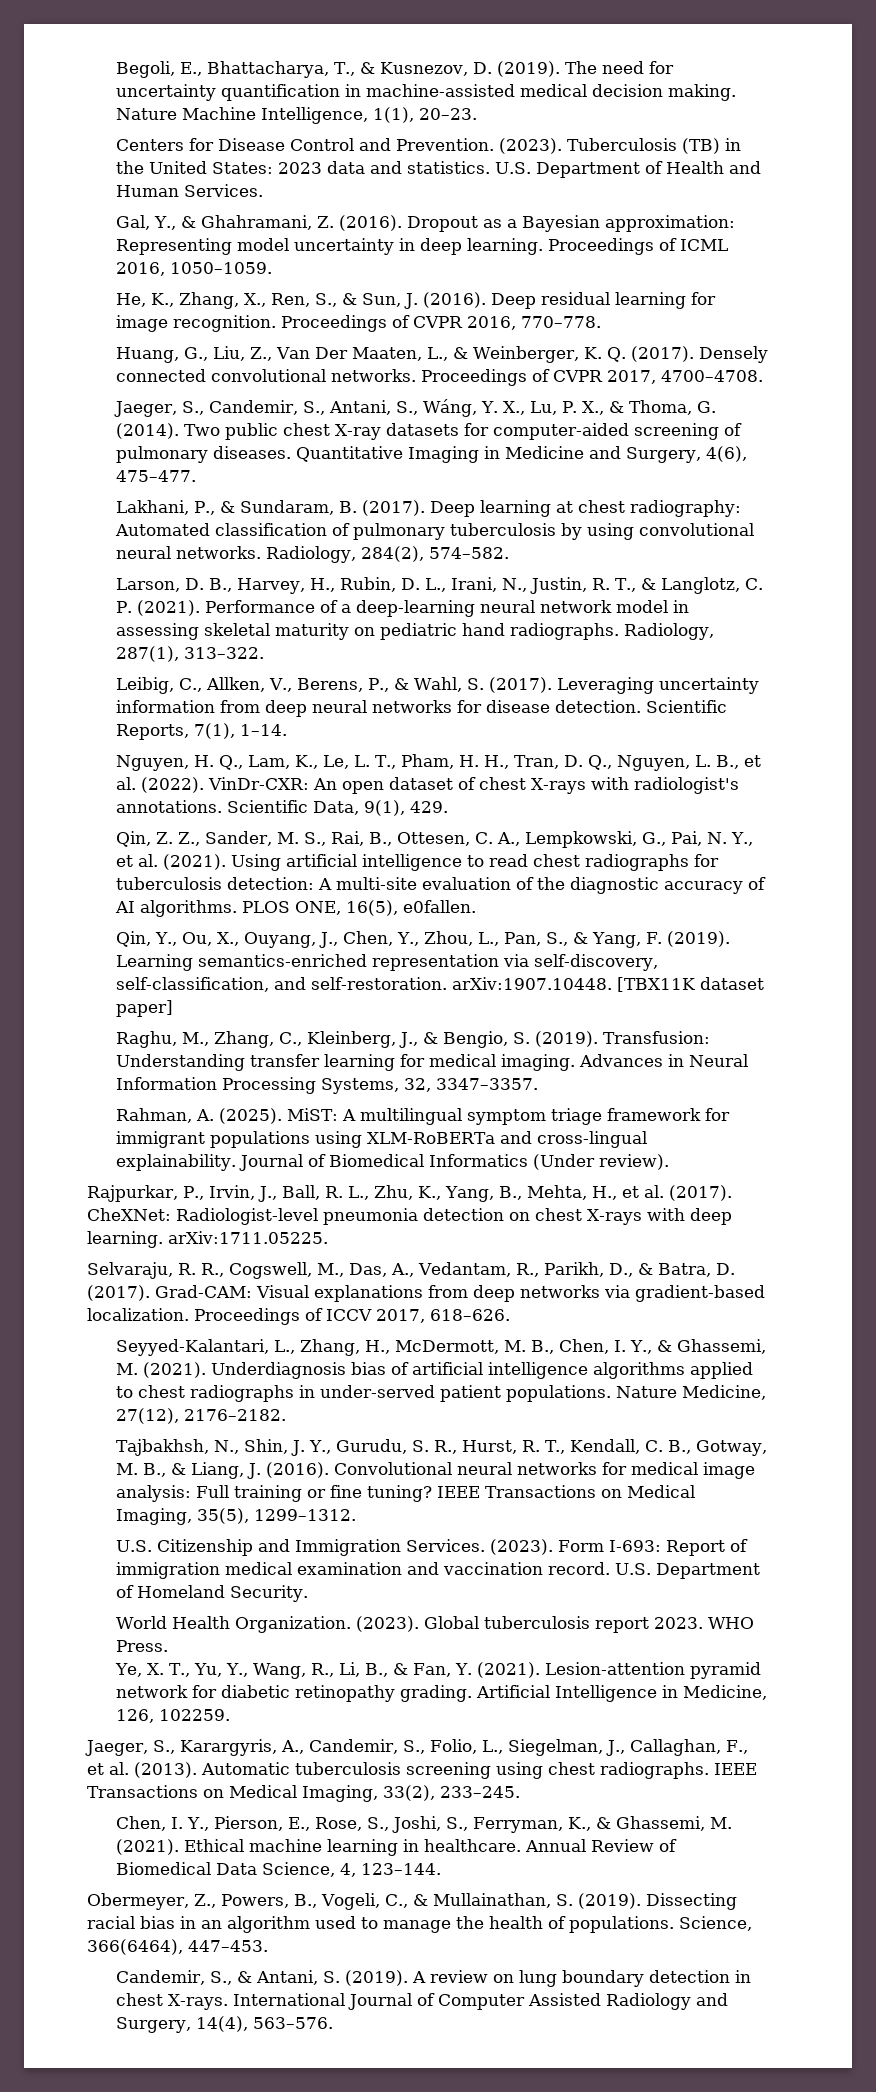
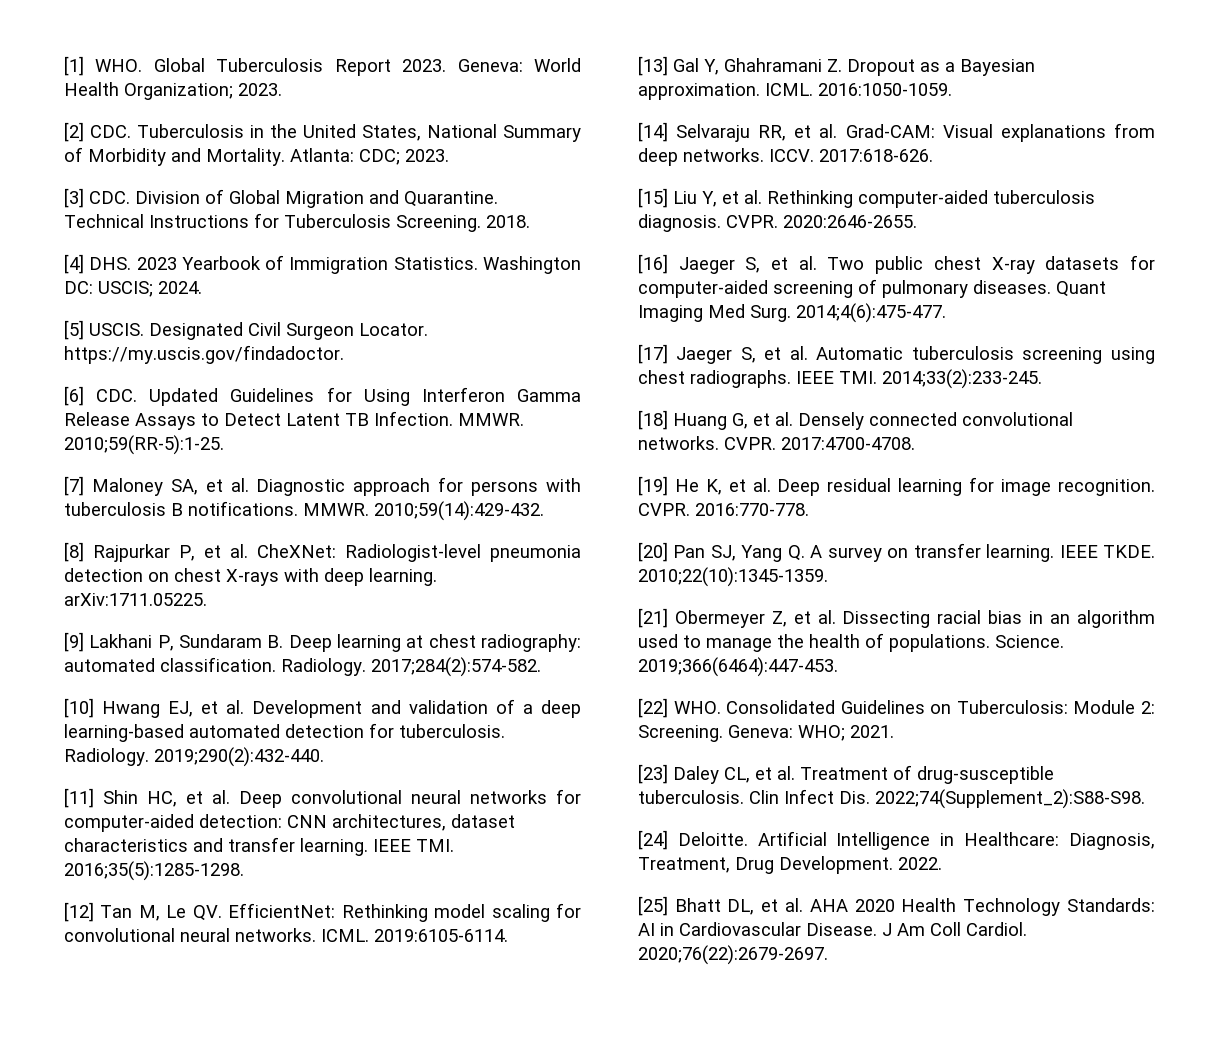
- Begoli, E., Bhattacharya, T., & Kusnezov, D. (2019). The need for uncertainty quantification in machine-assisted medical decision making. Nature Machine Intelligence, 1(1), 20–23.
- Centers for Disease Control and Prevention. (2023). Tuberculosis (TB) in the United States: 2023 data and statistics. U.S. Department of Health and Human Services.
- Gal, Y., & Ghahramani, Z. (2016). Dropout as a Bayesian approximation: Representing model uncertainty in deep learning. Proceedings of ICML 2016, 1050–1059.
- He, K., Zhang, X., Ren, S., & Sun, J. (2016). Deep residual learning for image recognition. Proceedings of CVPR 2016, 770–778.
- Huang, G., Liu, Z., Van Der Maaten, L., & Weinberger, K. Q. (2017). Densely connected convolutional networks. Proceedings of CVPR 2017, 4700–4708.
- Jaeger, S., Candemir, S., Antani, S., Wáng, Y. X., Lu, P. X., & Thoma, G. (2014). Two public chest X-ray datasets for computer-aided screening of pulmonary diseases. Quantitative Imaging in Medicine and Surgery, 4(6), 475–477.
- Lakhani, P., & Sundaram, B. (2017). Deep learning at chest radiography: Automated classification of pulmonary tuberculosis by using convolutional neural networks. Radiology, 284(2), 574–582.
- Larson, D. B., Harvey, H., Rubin, D. L., Irani, N., Justin, R. T., & Langlotz, C. P. (2021). Performance of a deep-learning neural network model in assessing skeletal maturity on pediatric hand radiographs. Radiology, 287(1), 313–322.
- Leibig, C., Allken, V., Berens, P., & Wahl, S. (2017). Leveraging uncertainty information from deep neural networks for disease detection. Scientific Reports, 7(1), 1–14.
- Nguyen, H. Q., Lam, K., Le, L. T., Pham, H. H., Tran, D. Q., Nguyen, L. B., et al. (2022). VinDr-CXR: An open dataset of chest X-rays with radiologist's annotations. Scientific Data, 9(1), 429.
- Qin, Z. Z., Sander, M. S., Rai, B., Ottesen, C. A., Lempkowski, G., Pai, N. Y., et al. (2021). Using artificial intelligence to read chest radiographs for tuberculosis detection: A multi-site evaluation of the diagnostic accuracy of AI algorithms. PLOS ONE, 16(5), e0fallen.
- Qin, Y., Ou, X., Ouyang, J., Chen, Y., Zhou, L., Pan, S., & Yang, F. (2019). Learning semantics-enriched representation via self-discovery, self-classification, and self-restoration. arXiv:1907.10448. [TBX11K dataset paper]
- Raghu, M., Zhang, C., Kleinberg, J., & Bengio, S. (2019). Transfusion: Understanding transfer learning for medical imaging. Advances in Neural Information Processing Systems, 32, 3347–3357.
- Rahman, A. (2025). MiST: A multilingual symptom triage framework for immigrant populations using XLM-RoBERTa and cross-lingual explainability. Journal of Biomedical Informatics (Under review).
- Rajpurkar, P., Irvin, J., Ball, R. L., Zhu, K., Yang, B., Mehta, H., et al. (2017). CheXNet: Radiologist-level pneumonia detection on chest X-rays with deep learning. arXiv:1711.05225.
+ [1] WHO. Global Tuberculosis Report 2023. Geneva: World Health Organization; 2023.
+ [2] CDC. Tuberculosis in the United States, National Summary of Morbidity and Mortality. Atlanta: CDC; 2023.
+ [3] CDC. Division of Global Migration and Quarantine. Technical Instructions for Tuberculosis Screening. 2018.
+ [4] DHS. 2023 Yearbook of Immigration Statistics. Washington DC: USCIS; 2024.
+ [5] USCIS. Designated Civil Surgeon Locator. https://my.uscis.gov/findadoctor.
+ [6] CDC. Updated Guidelines for Using Interferon Gamma Release Assays to Detect Latent TB Infection. MMWR. 2010;59(RR-5):1-25.
+ [7] Maloney SA, et al. Diagnostic approach for persons with tuberculosis B notifications. MMWR. 2010;59(14):429-432.
+ [8] Rajpurkar P, et al. CheXNet: Radiologist-level pneumonia detection on chest X-rays with deep learning. arXiv:1711.05225.
- Selvaraju, R. R., Cogswell, M., Das, A., Vedantam, R., Parikh, D., & Batra, D. (2017). Grad-CAM: Visual explanations from deep networks via gradient-based localization. Proceedings of ICCV 2017, 618–626.
- Seyyed-Kalantari, L., Zhang, H., McDermott, M. B., Chen, I. Y., & Ghassemi, M. (2021). Underdiagnosis bias of artificial intelligence algorithms applied to chest radiographs in under-served patient populations. Nature Medicine, 27(12), 2176–2182.
- Tajbakhsh, N., Shin, J. Y., Gurudu, S. R., Hurst, R. T., Kendall, C. B., Gotway, M. B., & Liang, J. (2016). Convolutional neural networks for medical image analysis: Full training or fine tuning? IEEE Transactions on Medical Imaging, 35(5), 1299–1312.
- U.S. Citizenship and Immigration Services. (2023). Form I-693: Report of immigration medical examination and vaccination record. U.S. Department of Homeland Security.
- World Health Organization. (2023). Global tuberculosis report 2023. WHO Press.
- Ye, X. T., Yu, Y., Wang, R., Li, B., & Fan, Y. (2021). Lesion-attention pyramid network for diabetic retinopathy grading. Artificial Intelligence in Medicine, 126, 102259.
- Jaeger, S., Karargyris, A., Candemir, S., Folio, L., Siegelman, J., Callaghan, F., et al. (2013). Automatic tuberculosis screening using chest radiographs.
+ [9] Lakhani P, Sundaram B. Deep learning at chest radiography: automated classification. Radiology. 2017;284(2):574-582.
+ [10] Hwang EJ, et al. Development and validation of a deep learning-based automated detection for tuberculosis. Radiology. 2019;290(2):432-440.
+ [11] Shin HC, et al. Deep convolutional neural networks for computer-aided detection: CNN architectures, dataset characteristics and transfer learning. IEEE TMI. 2016;35(5):1285-1298.
+ [12] Tan M, Le QV. EfficientNet: Rethinking model scaling for convolutional neural networks. ICML. 2019:6105-6114.
+ [13] Gal Y, Ghahramani Z. Dropout as a Bayesian approximation. ICML. 2016:1050-1059.
+ [14] Selvaraju RR, et al. Grad-CAM: Visual explanations from deep networks. ICCV. 2017:618-626.
+ [15] Liu Y, et al. Rethinking computer-aided tuberculosis diagnosis. CVPR. 2020:2646-2655.
+ [16] Jaeger S, et al. Two public chest X-ray datasets for computer-aided screening of pulmonary diseases. Quant Imaging Med Surg. 2014;4(6):475-477.
+ [17] Jaeger S, et al. Automatic tuberculosis screening using chest radiographs.
- IEEE Transactions on Medical Imaging, 33(2), 233–245.
- Chen, I. Y., Pierson, E., Rose, S., Joshi, S., Ferryman, K., & Ghassemi, M. (2021). Ethical machine learning in healthcare. Annual Review of Biomedical Data Science, 4, 123–144.
- Obermeyer, Z., Powers, B., Vogeli, C., & Mullainathan, S. (2019). Dissecting racial bias in an algorithm used to manage the health of populations.
+ IEEE TMI. 2014;33(2):233-245.
+ [18] Huang G, et al. Densely connected convolutional networks. CVPR. 2017:4700-4708.
+ [19] He K, et al. Deep residual learning for image recognition. CVPR. 2016:770-778.
+ [20] Pan SJ, Yang Q. A survey on transfer learning. IEEE TKDE. 2010;22(10):1345-1359.
+ [21] Obermeyer Z, et al. Dissecting racial bias in an algorithm used to manage the health of populations.
- Science, 366(6464), 447–453.
- Candemir, S., & Antani, S. (2019). A review on lung boundary detection in chest X-rays. International Journal of Computer Assisted Radiology and Surgery, 14(4), 563–576.
+ Science. 2019;366(6464):447-453.
+ [22] WHO. Consolidated Guidelines on Tuberculosis: Module 2: Screening. Geneva: WHO; 2021.
+ [23] Daley CL, et al. Treatment of drug-susceptible tuberculosis. Clin Infect Dis. 2022;74(Supplement_2):S88-S98.
+ [24] Deloitte. Artificial Intelligence in Healthcare: Diagnosis, Treatment, Drug Development. 2022.
+ [25] Bhatt DL, et al. AHA 2020 Health Technology Standards: AI in Cardiovascular Disease. J Am Coll Cardiol. 2020;76(22):2679-2697.

